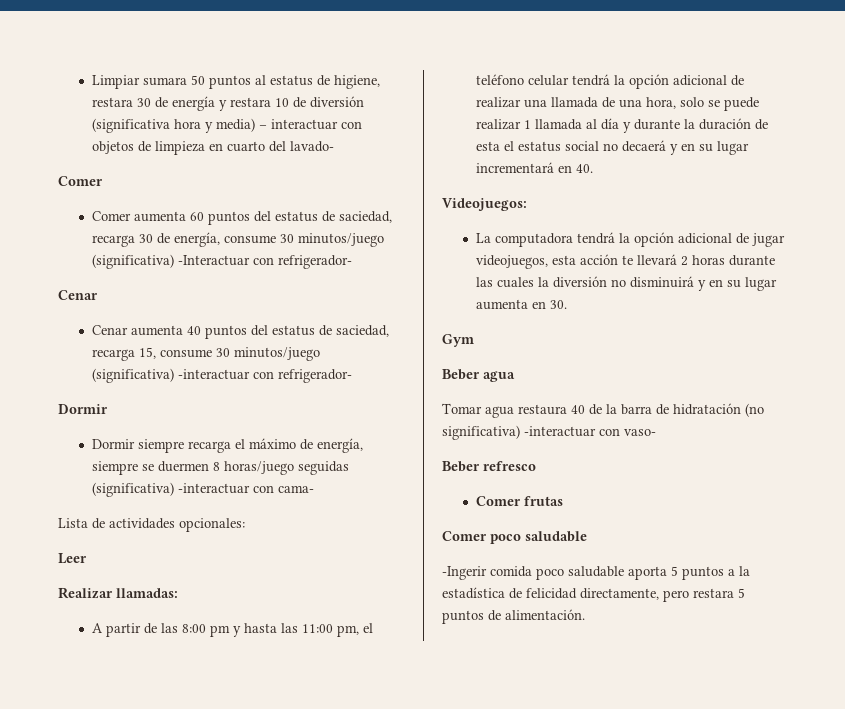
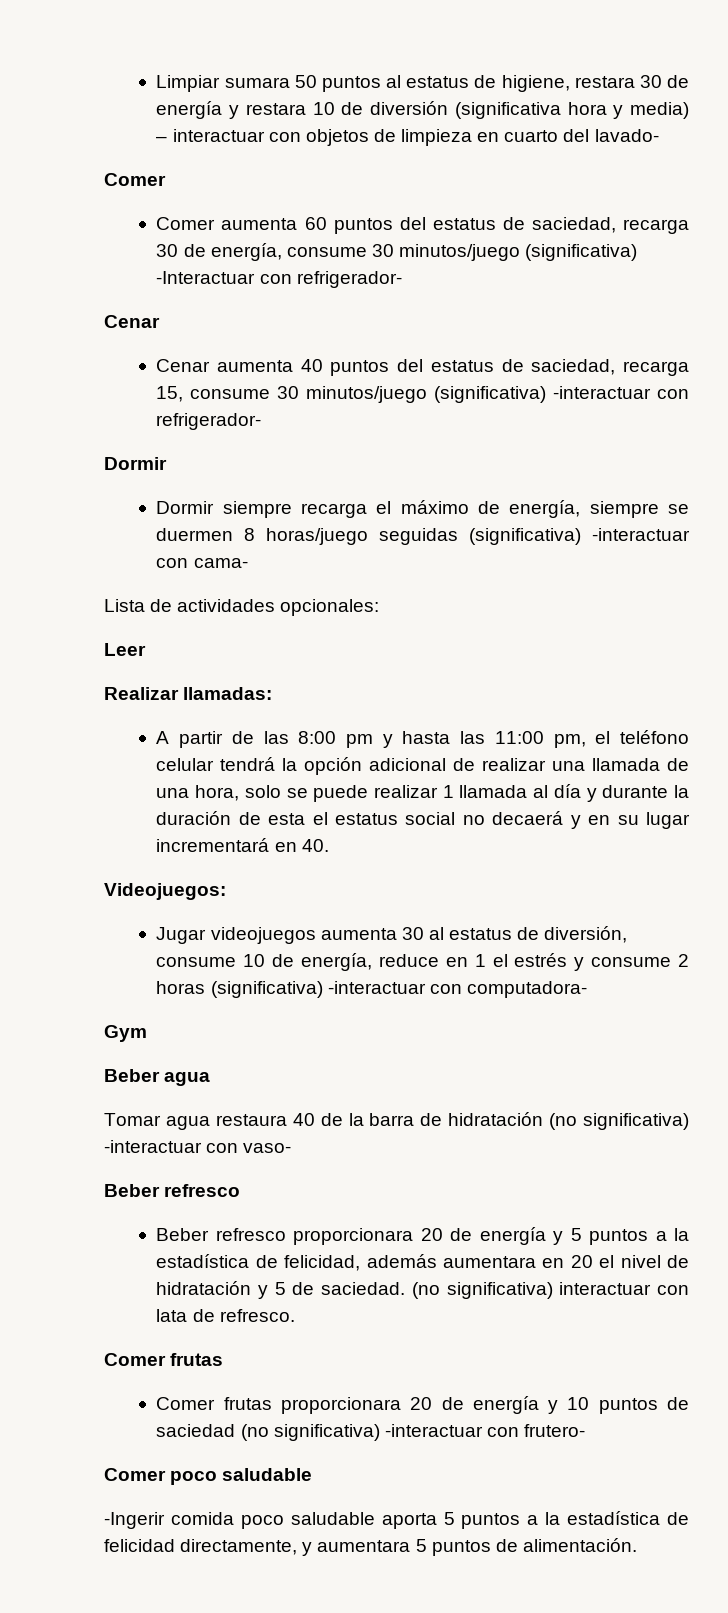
- La computadora tendrá la opción adicional de jugar videojuegos, esta acción te llevará 2 horas durante las cuales la diversión no disminuirá y en su lugar aumenta en 30.
+ Jugar videojuegos aumenta 30 al estatus de diversión, consume 10 de energía, reduce en 1 el estrés y consume 2 horas (significativa) -interactuar con computadora-
+ Beber refresco proporcionara 20 de energía y 5 puntos a la estadística de felicidad, además aumentara en 20 el nivel de hidratación y 5 de saciedad. (no significativa) interactuar con lata de refresco.
  Comer frutas
+ Comer frutas proporcionara 20 de energía y 10 puntos de saciedad (no significativa) -interactuar con frutero-
- -Ingerir comida poco saludable aporta 5 puntos a la estadística de felicidad directamente, pero restara 5 puntos de alimentación.
+ -Ingerir comida poco saludable aporta 5 puntos a la estadística de felicidad directamente, y aumentara 5 puntos de alimentación.

